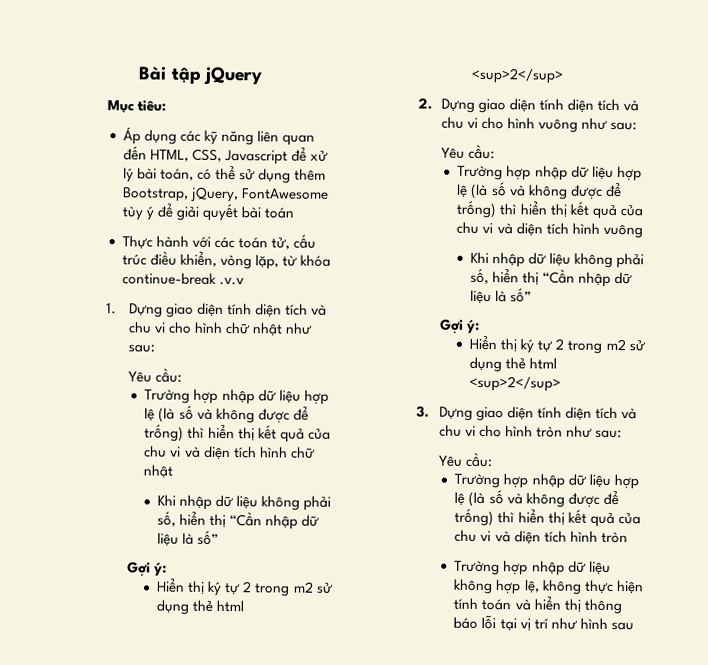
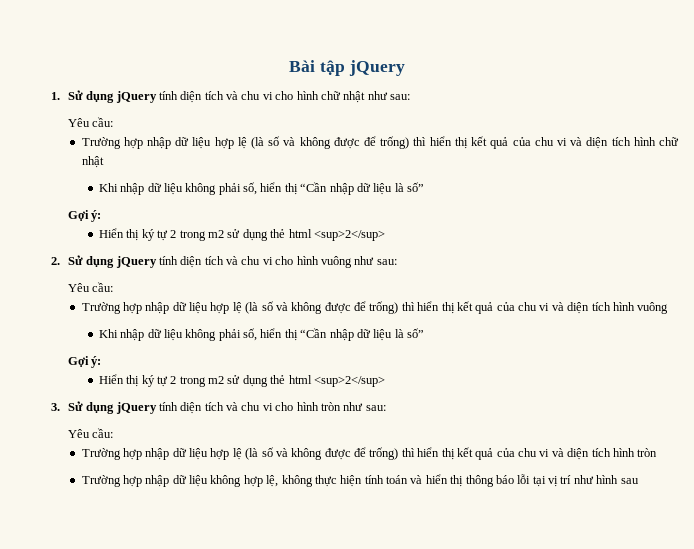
- Mục tiêu:
- Áp dụng các kỹ năng liên quan đến HTML, CSS, Javascript để xử lý bài toán, có thể sử dụng thêm Bootstrap, jQuery, FontAwesome tùy ý để giải quyết bài toán
- Thực hành với các toán tử, cấu trúc điều khiển, vòng lặp, từ khóa continue-break .v.v
- 1. Dựng giao diện tính diện tích và chu vi cho hình chữ nhật như sau:
+ 1. Sử dụng jQuery tính diện tích và chu vi cho hình chữ nhật như sau:
- 2. Dựng giao diện tính diện tích và chu vi cho hình vuông như sau:
+ 2. Sử dụng jQuery tính diện tích và chu vi cho hình vuông như sau:
- 3. Dựng giao diện tính diện tích và chu vi cho hình tròn như sau:
+ 3. Sử dụng jQuery tính diện tích và chu vi cho hình tròn như sau:

